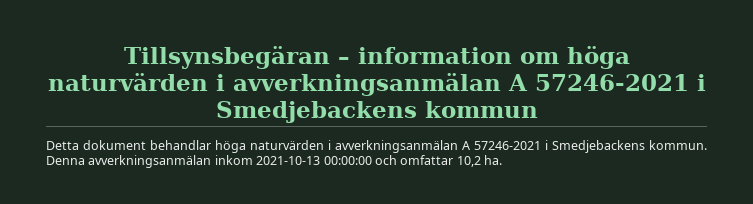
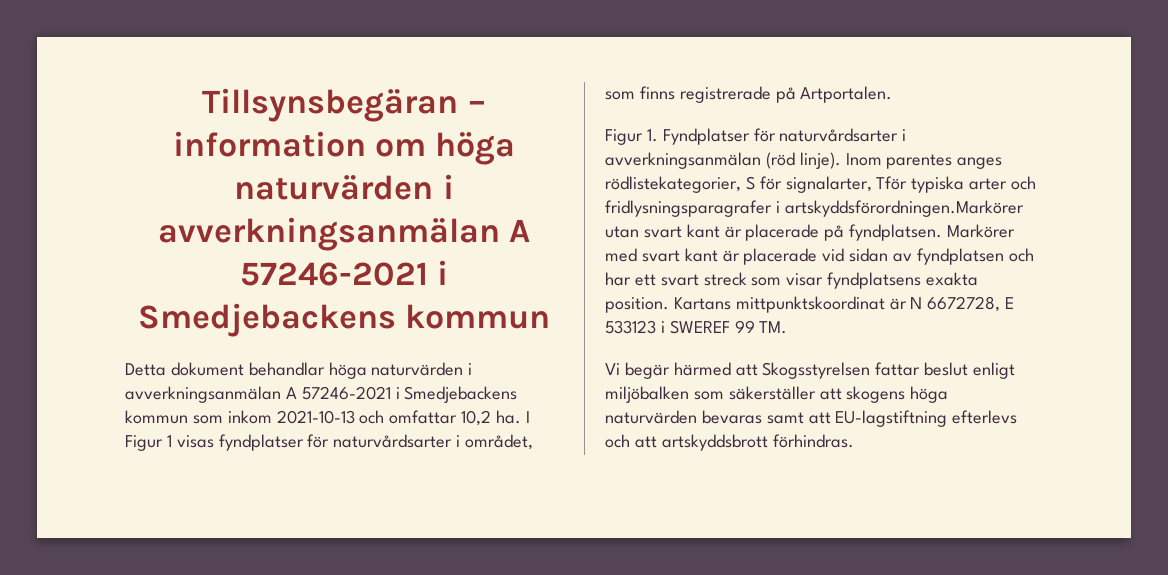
- Detta dokument behandlar höga naturvärden i avverkningsanmälan A 57246-2021 i Smedjebackens kommun. Denna avverkningsanmälan inkom 2021-10-13 00:00:00 och omfattar 10,2 ha.
+ Detta dokument behandlar höga naturvärden i avverkningsanmälan A 57246-2021 i Smedjebackens kommun som inkom 2021-10-13 och omfattar 10,2 ha.
+ I Figur 1 visas fyndplatser för naturvårdsarter i området, som finns registrerade på Artportalen.
+ Figur 1. Fyndplatser för naturvårdsarter i avverkningsanmälan (röd linje). Inom parentes anges rödlistekategorier, S för signalarter, Tför typiska arter och fridlysningsparagrafer i artskyddsförordningen.Markörer utan svart kant är placerade på fyndplatsen. Markörer med svart kant är placerade vid sidan av fyndplatsen och har ett svart streck som visar fyndplatsens exakta position. Kartans mittpunktskoordinat är N 6672728, E 533123 i SWEREF 99 TM.
+ Vi begär härmed att Skogsstyrelsen fattar beslut enligt miljöbalken som säkerställer att skogens höga naturvärden bevaras samt att EU-lagstiftning efterlevs och att artskyddsbrott förhindras.

